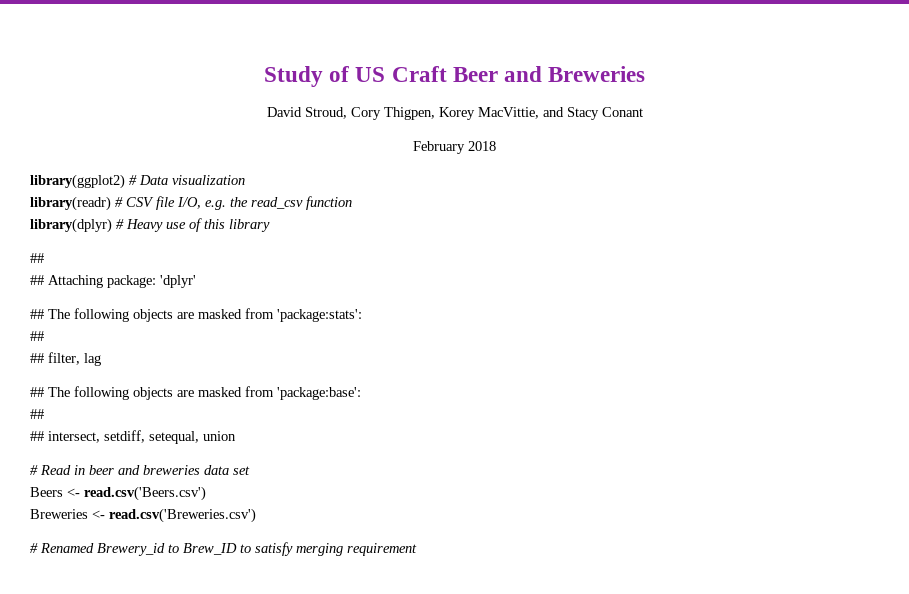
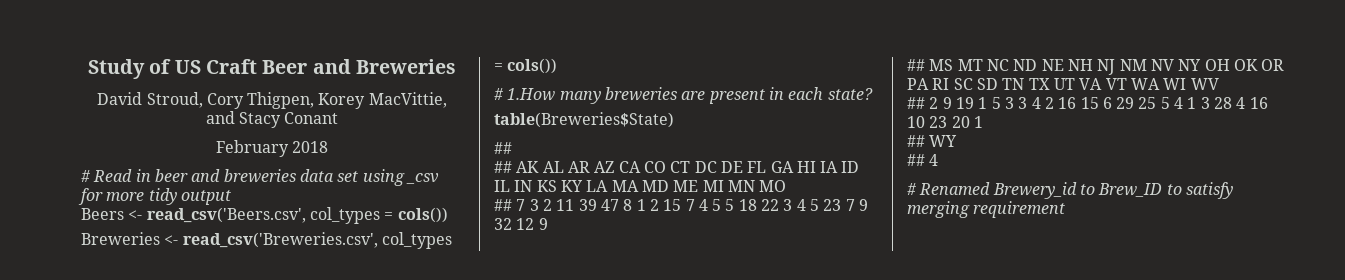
- library(ggplot2) # Data visualization
- library(readr) # CSV file I/O, e.g. the read_csv function
- library(dplyr) # Heavy use of this library
- ##
- ## Attaching package: 'dplyr'
- ## The following objects are masked from 'package:stats':
- ##
- ## filter, lag
- ## The following objects are masked from 'package:base':
- ##
- ## intersect, setdiff, setequal, union
- # Read in beer and breweries data set
- Beers <- read.csv('Beers.csv')
- Breweries <- read.csv('Breweries.csv')
+ # Read in beer and breweries data set using _csv for more tidy output
+ Beers <- read_csv('Beers.csv', col_types = cols())
+ Breweries <- read_csv('Breweries.csv', col_types = cols())
+ # 1.How many breweries are present in each state?
+ table(Breweries$State)
+ ##
+ ## AK AL AR AZ CA CO CT DC DE FL GA HI IA ID IL IN KS KY LA MA MD ME MI MN MO
+ ## 7 3 2 11 39 47 8 1 2 15 7 4 5 5 18 22 3 4 5 23 7 9 32 12 9
+ ## MS MT NC ND NE NH NJ NM NV NY OH OK OR PA RI SC SD TN TX UT VA VT WA WI WV
+ ## 2 9 19 1 5 3 3 4 2 16 15 6 29 25 5 4 1 3 28 4 16 10 23 20 1
+ ## WY
+ ## 4

